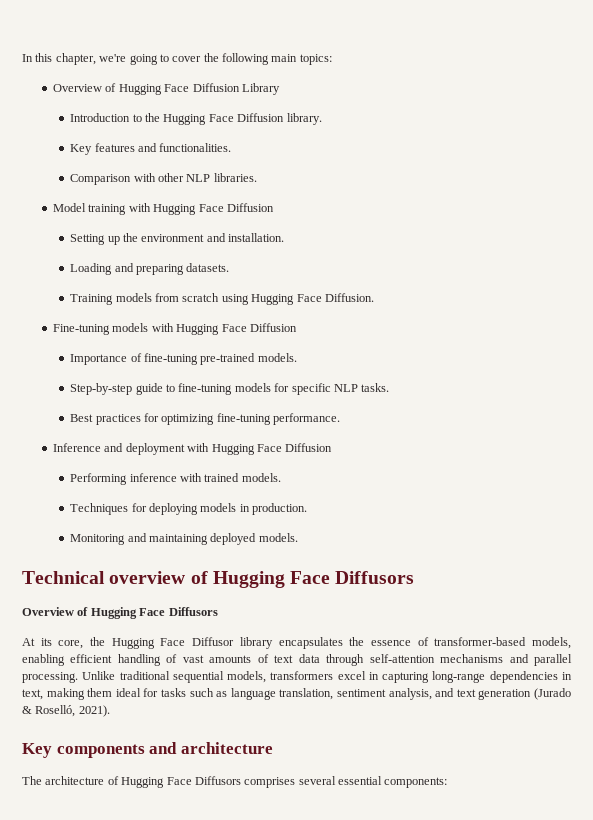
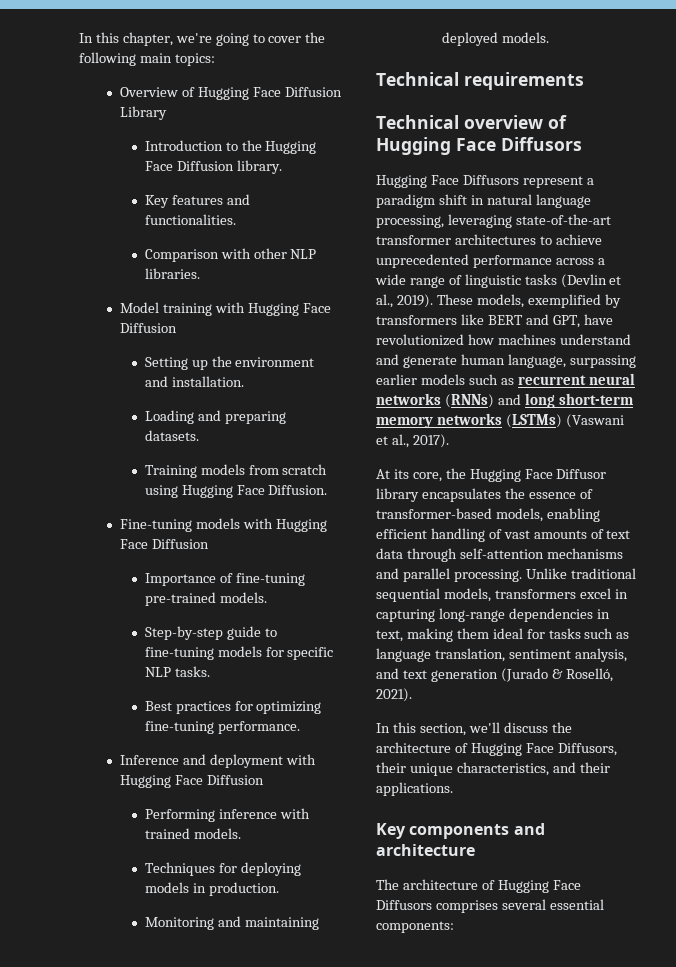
+ Technical requirements
- Overview of Hugging Face Diffusors
+ Hugging Face Diffusors represent a paradigm shift in natural language processing, leveraging state-of-the-art transformer architectures to achieve unprecedented performance across a wide range of linguistic tasks (Devlin et al., 2019). These models, exemplified by transformers like BERT and GPT, have revolutionized how machines understand and generate human language, surpassing earlier models such as recurrent neural networks (RNNs) and long short-term memory networks (LSTMs) (Vaswani et al., 2017).
+ In this section, we'll discuss the architecture of Hugging Face Diffusors, their unique characteristics, and their applications.

